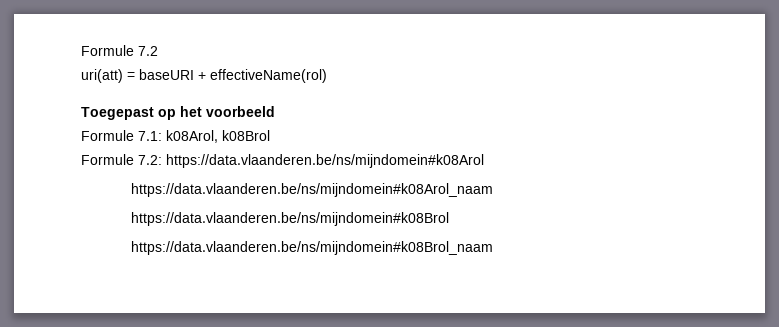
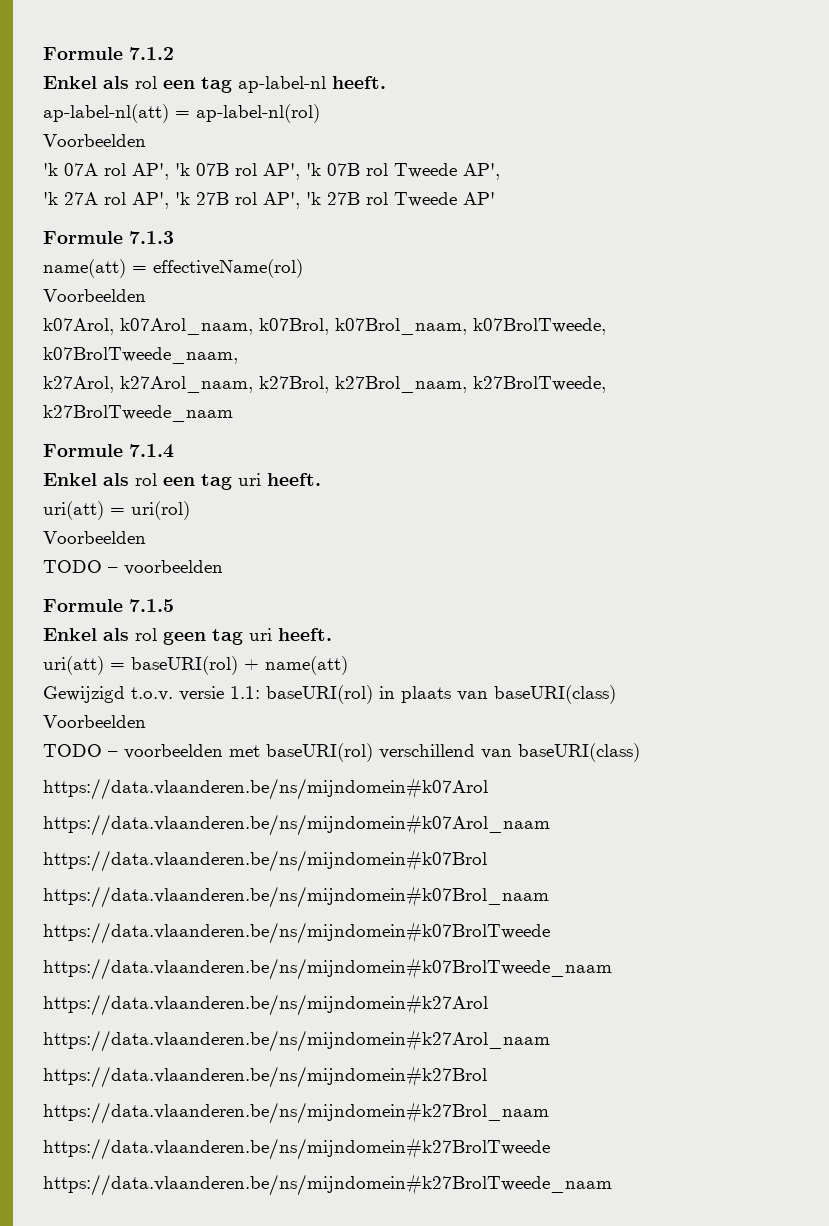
- Formule 7.2
- uri(att) = baseURI + effectiveName(rol)
- Toegepast op het voorbeeld
- Formule 7.1: k08Arol, k08Brol
- Formule 7.2: https://data.vlaanderen.be/ns/mijndomein#k08Arol
- https://data.vlaanderen.be/ns/mijndomein#k08Arol_naam
- https://data.vlaanderen.be/ns/mijndomein#k08Brol
- https://data.vlaanderen.be/ns/mijndomein#k08Brol_naam
+ Formule 7.1.2
+ Enkel als rol een tag ap-label-nl heeft.
+ ap-label-nl(att) = ap-label-nl(rol)
+ Voorbeelden
+ 'k 07A rol AP', 'k 07B rol AP', 'k 07B rol Tweede AP',
+ 'k 27A rol AP', 'k 27B rol AP', 'k 27B rol Tweede AP'
+ Formule 7.1.3
+ name(att) = effectiveName(rol)
+ Voorbeelden
+ k07Arol, k07Arol_naam, k07Brol, k07Brol_naam, k07BrolTweede, k07BrolTweede_naam,
+ k27Arol, k27Arol_naam, k27Brol, k27Brol_naam, k27BrolTweede, k27BrolTweede_naam
+ Formule 7.1.4
+ Enkel als rol een tag uri heeft.
+ uri(att) = uri(rol)
+ Voorbeelden
+ TODO – voorbeelden
+ Formule 7.1.5
+ Enkel als rol geen tag uri heeft.
+ uri(att) = baseURI(rol) + name(att)
+ Gewijzigd t.o.v. versie 1.1: baseURI(rol) in plaats van baseURI(class)
+ Voorbeelden
+ TODO – voorbeelden met baseURI(rol) verschillend van baseURI(class)
+ https://data.vlaanderen.be/ns/mijndomein#k07Arol
+ https://data.vlaanderen.be/ns/mijndomein#k07Arol_naam
+ https://data.vlaanderen.be/ns/mijndomein#k07Brol
+ https://data.vlaanderen.be/ns/mijndomein#k07Brol_naam
+ https://data.vlaanderen.be/ns/mijndomein#k07BrolTweede
+ https://data.vlaanderen.be/ns/mijndomein#k07BrolTweede_naam
+ https://data.vlaanderen.be/ns/mijndomein#k27Arol
+ https://data.vlaanderen.be/ns/mijndomein#k27Arol_naam
+ https://data.vlaanderen.be/ns/mijndomein#k27Brol
+ https://data.vlaanderen.be/ns/mijndomein#k27Brol_naam
+ https://data.vlaanderen.be/ns/mijndomein#k27BrolTweede
+ https://data.vlaanderen.be/ns/mijndomein#k27BrolTweede_naam

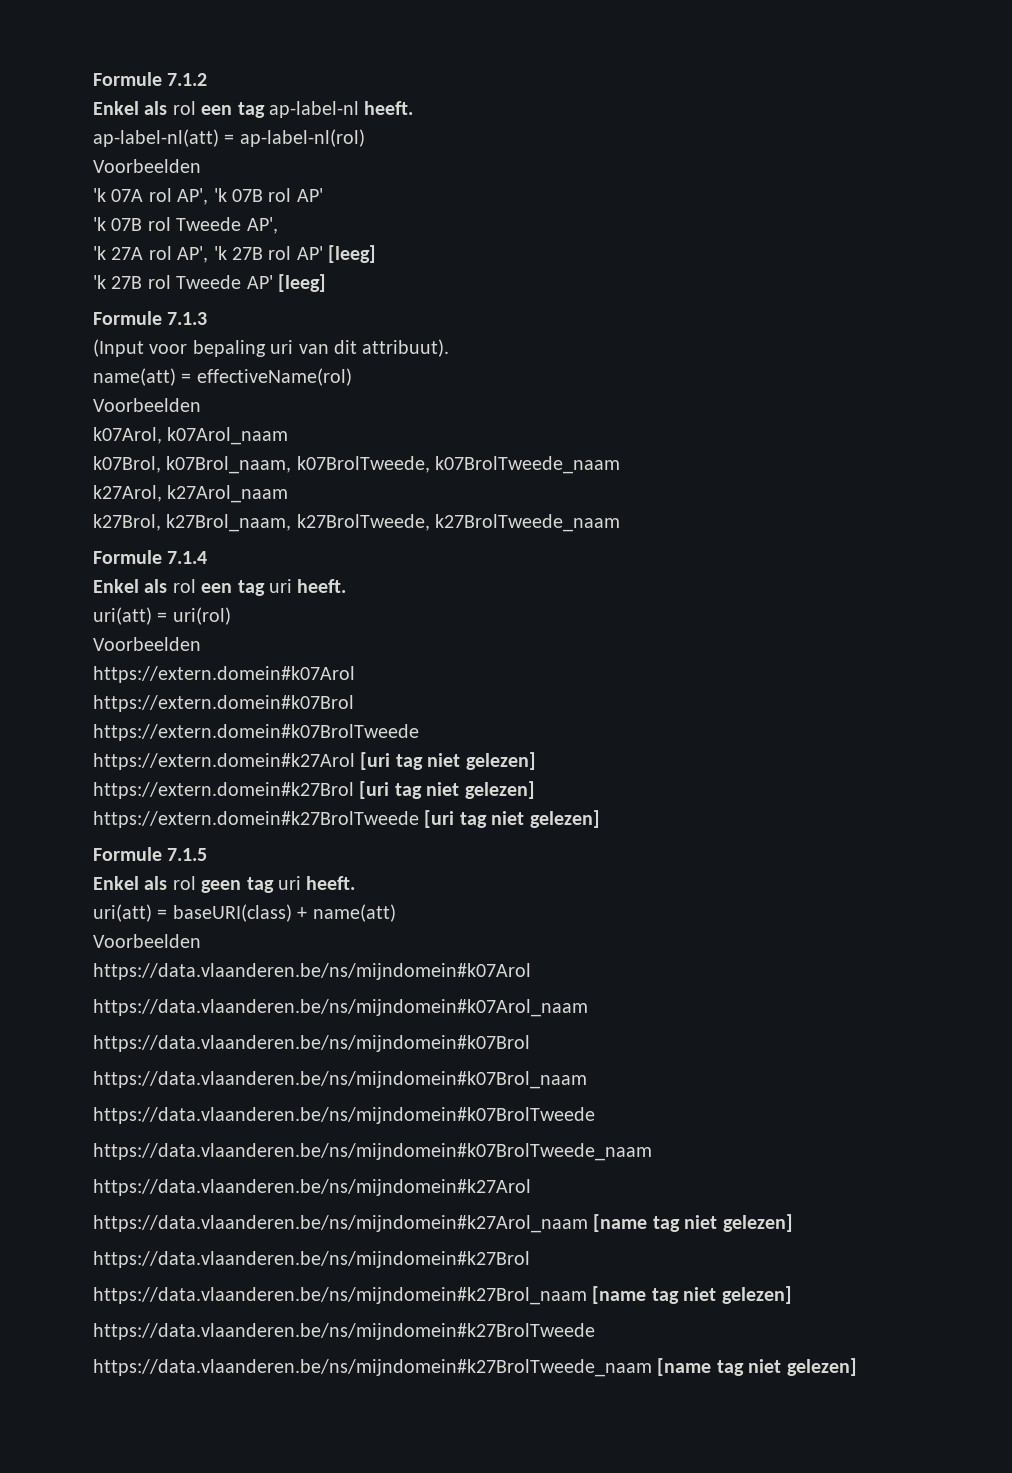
- 'k 07A rol AP', 'k 07B rol AP', 'k 07B rol Tweede AP',
+ 'k 07A rol AP', 'k 07B rol AP'
+ 'k 07B rol Tweede AP',
- 'k 27A rol AP', 'k 27B rol AP', 'k 27B rol Tweede AP'
+ 'k 27A rol AP', 'k 27B rol AP' [leeg]
+ 'k 27B rol Tweede AP' [leeg]
+ (Input voor bepaling uri van dit attribuut).
- k07Arol, k07Arol_naam, k07Brol, k07Brol_naam, k07BrolTweede, k07BrolTweede_naam,
+ k07Arol, k07Arol_naam
+ k07Brol, k07Brol_naam, k07BrolTweede, k07BrolTweede_naam
- k27Arol, k27Arol_naam, k27Brol, k27Brol_naam, k27BrolTweede, k27BrolTweede_naam
+ k27Arol, k27Arol_naam
+ k27Brol, k27Brol_naam, k27BrolTweede, k27BrolTweede_naam
  uri(att) = uri(rol)
  Voorbeelden
- TODO – voorbeelden
+ https://extern.domein#k07Arol
+ https://extern.domein#k07Brol
+ https://extern.domein#k07BrolTweede
+ https://extern.domein#k27Arol [uri tag niet gelezen]
+ https://extern.domein#k27Brol [uri tag niet gelezen]
+ https://extern.domein#k27BrolTweede [uri tag niet gelezen]
- uri(att) = baseURI(rol) + name(att)
- Gewijzigd t.o.v. versie 1.1: baseURI(rol) in plaats van baseURI(class)
+ uri(att) = baseURI(class) + name(att)
  Voorbeelden
- TODO – voorbeelden met baseURI(rol) verschillend van baseURI(class)
- https://data.vlaanderen.be/ns/mijndomein#k27Arol_naam
+ https://data.vlaanderen.be/ns/mijndomein#k27Arol_naam [name tag niet gelezen]
  https://data.vlaanderen.be/ns/mijndomein#k27Brol
- https://data.vlaanderen.be/ns/mijndomein#k27Brol_naam
+ https://data.vlaanderen.be/ns/mijndomein#k27Brol_naam [name tag niet gelezen]
  https://data.vlaanderen.be/ns/mijndomein#k27BrolTweede
- https://data.vlaanderen.be/ns/mijndomein#k27BrolTweede_naam
+ https://data.vlaanderen.be/ns/mijndomein#k27BrolTweede_naam [name tag niet gelezen]

